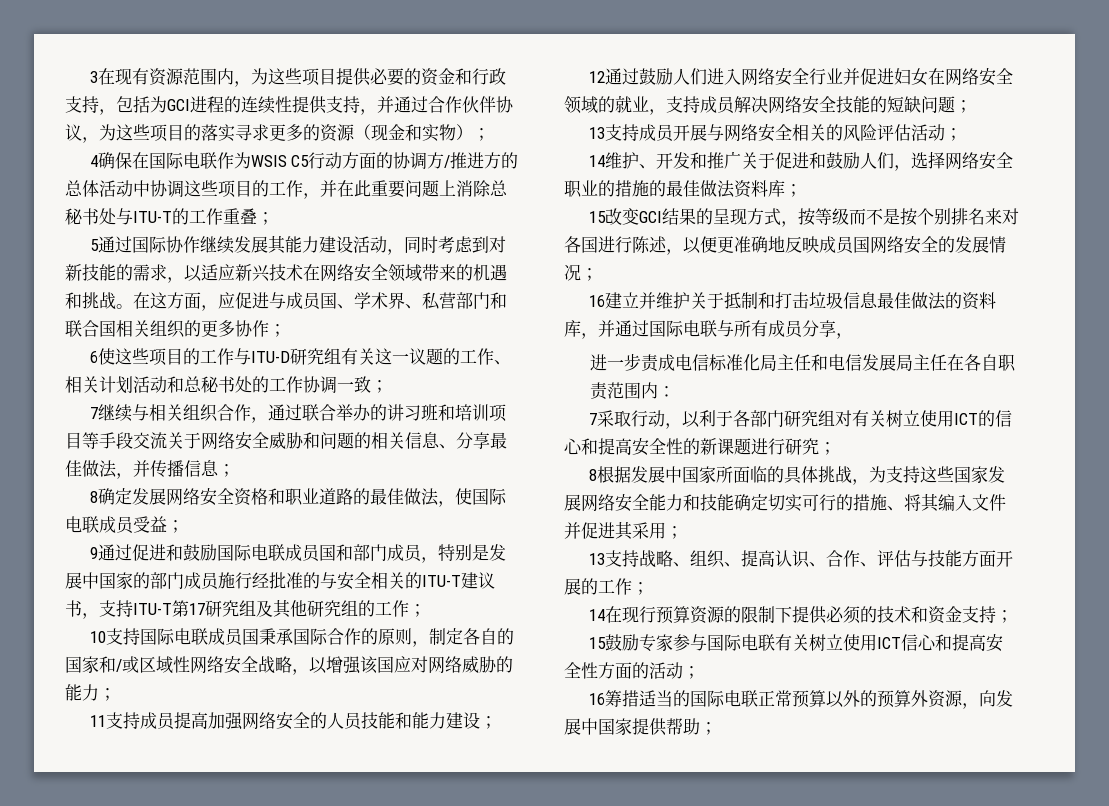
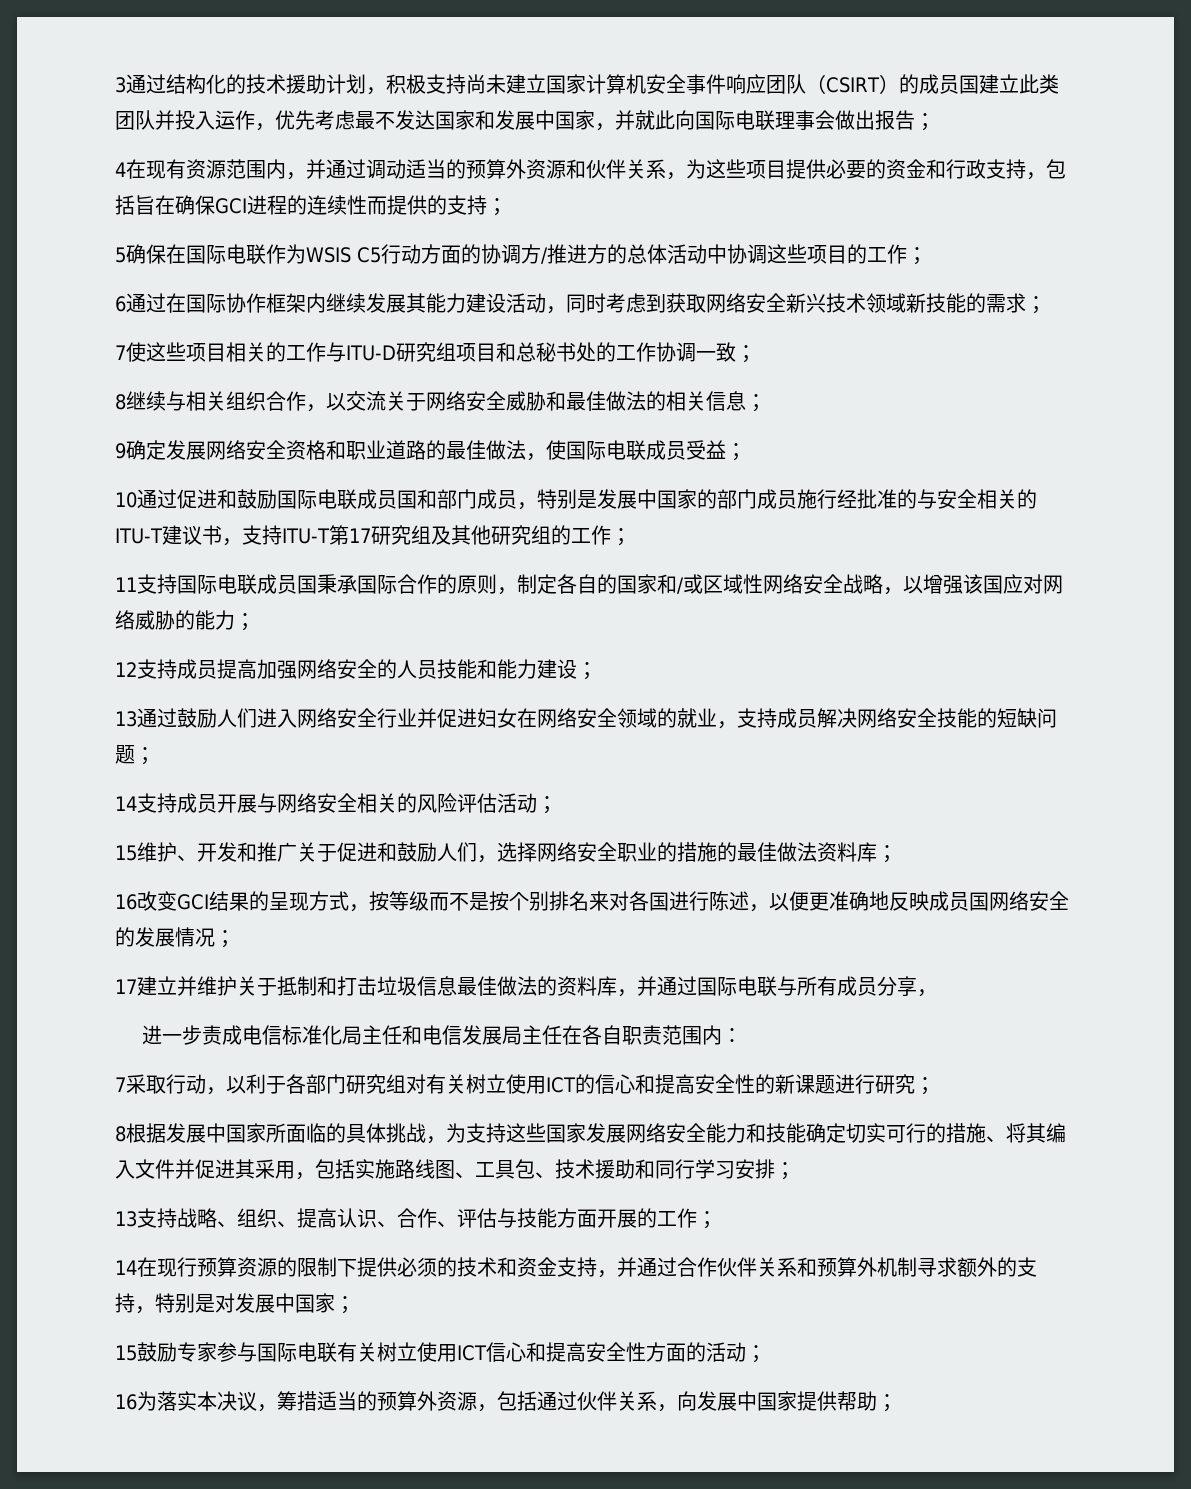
- 3在现有资源范围内，为这些项目提供必要的资金和行政支持，包括为GCI进程的连续性提供支持，并通过合作伙伴协议，为这些项目的落实寻求更多的资源（现金和实物）；
- 4确保在国际电联作为WSIS C5行动方面的协调方/推进方的总体活动中协调这些项目的工作，并在此重要问题上消除总秘书处与ITU-T的工作重叠；
- 5通过国际协作继续发展其能力建设活动，同时考虑到对新技能的需求，以适应新兴技术在网络安全领域带来的机遇和挑战。在这方面，应促进与成员国、学术界、私营部门和联合国相关组织的更多协作；
- 6使这些项目的工作与ITU-D研究组有关这一议题的工作、相关计划活动和总秘书处的工作协调一致；
+ 3通过结构化的技术援助计划，积极支持尚未建立国家计算机安全事件响应团队（CSIRT）的成员国建立此类团队并投入运作，优先考虑最不发达国家和发展中国家，并就此向国际电联理事会做出报告；
+ 4在现有资源范围内，并通过调动适当的预算外资源和伙伴关系，为这些项目提供必要的资金和行政支持，包括旨在确保GCI进程的连续性而提供的支持；
+ 5确保在国际电联作为WSIS C5行动方面的协调方/推进方的总体活动中协调这些项目的工作；
+ 6通过在国际协作框架内继续发展其能力建设活动，同时考虑到获取网络安全新兴技术领域新技能的需求；
+ 7使这些项目相关的工作与ITU-D研究组项目和总秘书处的工作协调一致；
- 7继续与相关组织合作，通过联合举办的讲习班和培训项目等手段交流关于网络安全威胁和问题的相关信息、分享最佳做法，并传播信息；
- 8确定发展网络安全资格和职业道路的最佳做法，使国际电联成员受益；
+ 8继续与相关组织合作，以交流关于网络安全威胁和最佳做法的相关信息；
+ 9确定发展网络安全资格和职业道路的最佳做法，使国际电联成员受益；
- 9通过促进和鼓励国际电联成员国和部门成员，特别是发展中国家的部门成员施行经批准的与安全相关的ITU-T建议书，支持ITU-T第17研究组及其他研究组的工作；
+ 10通过促进和鼓励国际电联成员国和部门成员，特别是发展中国家的部门成员施行经批准的与安全相关的ITU-T建议书，支持ITU-T第17研究组及其他研究组的工作；
- 10支持国际电联成员国秉承国际合作的原则，制定各自的国家和/或区域性网络安全战略，以增强该国应对网络威胁的能力；
+ 11支持国际电联成员国秉承国际合作的原则，制定各自的国家和/或区域性网络安全战略，以增强该国应对网络威胁的能力；
- 11支持成员提高加强网络安全的人员技能和能力建设；
+ 12支持成员提高加强网络安全的人员技能和能力建设；
- 12通过鼓励人们进入网络安全行业并促进妇女在网络安全领域的就业，支持成员解决网络安全技能的短缺问题；
+ 13通过鼓励人们进入网络安全行业并促进妇女在网络安全领域的就业，支持成员解决网络安全技能的短缺问题；
- 13支持成员开展与网络安全相关的风险评估活动；
+ 14支持成员开展与网络安全相关的风险评估活动；
- 14维护、开发和推广关于促进和鼓励人们，选择网络安全职业的措施的最佳做法资料库；
+ 15维护、开发和推广关于促进和鼓励人们，选择网络安全职业的措施的最佳做法资料库；
- 15改变GCI结果的呈现方式，按等级而不是按个别排名来对各国进行陈述，以便更准确地反映成员国网络安全的发展情况；
+ 16改变GCI结果的呈现方式，按等级而不是按个别排名来对各国进行陈述，以便更准确地反映成员国网络安全的发展情况；
- 16建立并维护关于抵制和打击垃圾信息最佳做法的资料库，并通过国际电联与所有成员分享，
+ 17建立并维护关于抵制和打击垃圾信息最佳做法的资料库，并通过国际电联与所有成员分享，
- 8根据发展中国家所面临的具体挑战，为支持这些国家发展网络安全能力和技能确定切实可行的措施、将其编入文件并促进其采用；
+ 8根据发展中国家所面临的具体挑战，为支持这些国家发展网络安全能力和技能确定切实可行的措施、将其编入文件并促进其采用，包括实施路线图、工具包、技术援助和同行学习安排；
- 14在现行预算资源的限制下提供必须的技术和资金支持；
+ 14在现行预算资源的限制下提供必须的技术和资金支持，并通过合作伙伴关系和预算外机制寻求额外的支持，特别是对发展中国家；
- 16筹措适当的国际电联正常预算以外的预算外资源，向发展中国家提供帮助；
+ 16为落实本决议，筹措适当的预算外资源，包括通过伙伴关系，向发展中国家提供帮助；

